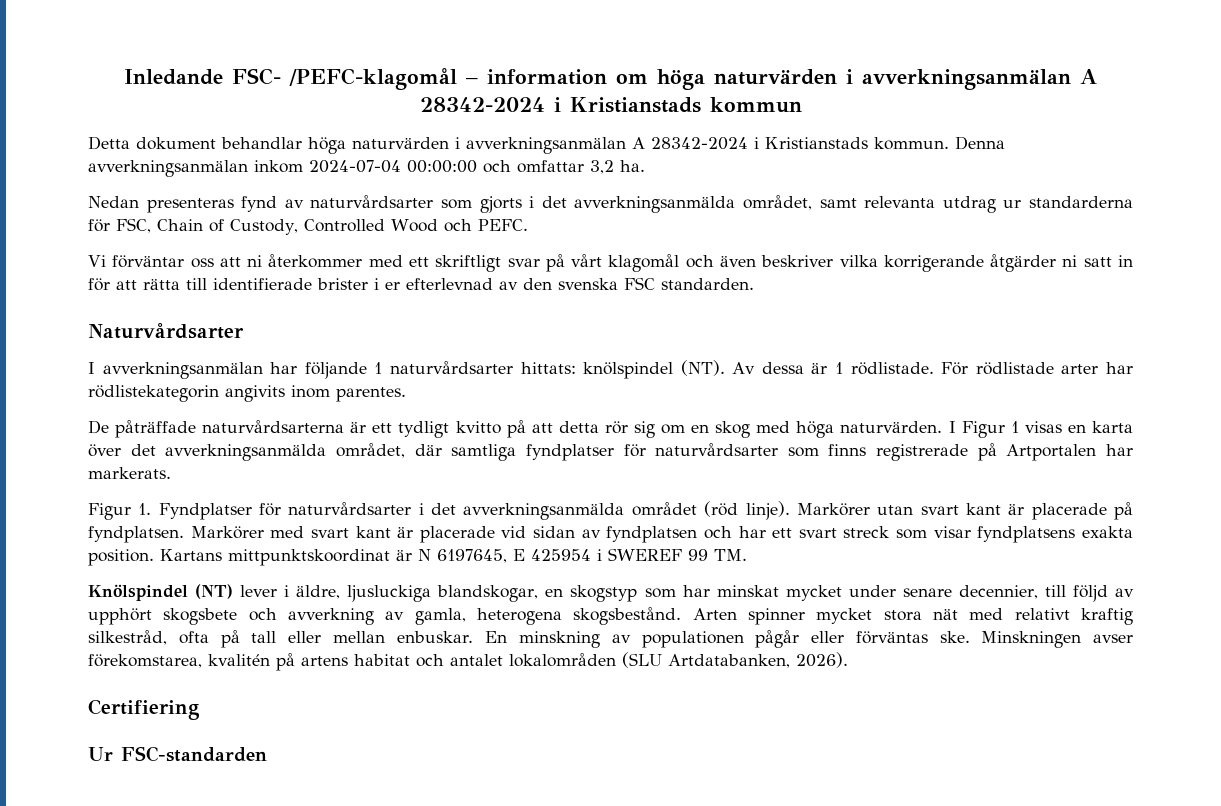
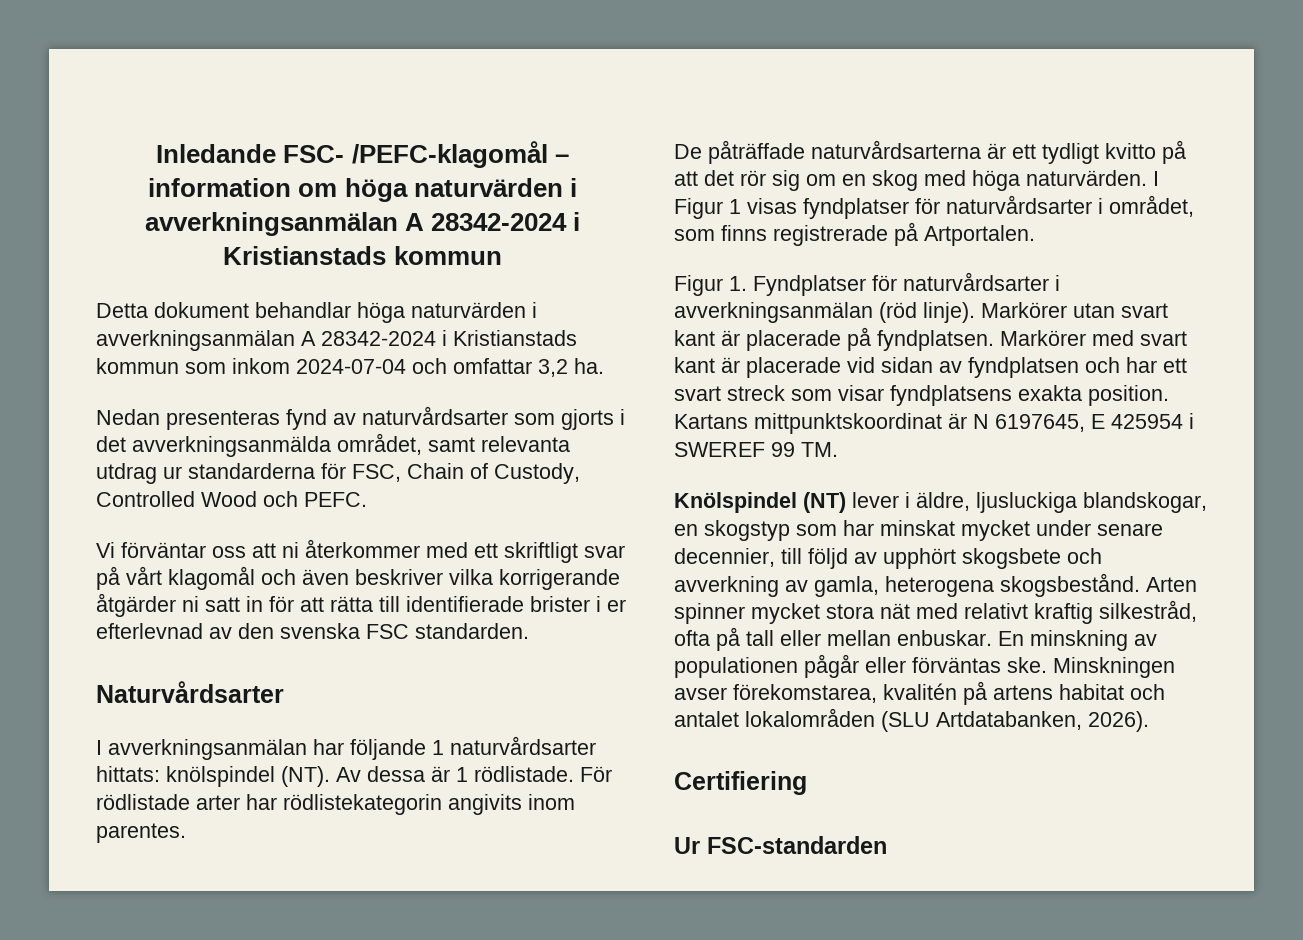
- Detta dokument behandlar höga naturvärden i avverkningsanmälan A 28342-2024 i Kristianstads kommun. Denna avverkningsanmälan inkom 2024-07-04 00:00:00 och omfattar 3,2 ha.
+ Detta dokument behandlar höga naturvärden i avverkningsanmälan A 28342-2024 i Kristianstads kommun som inkom 2024-07-04 och omfattar 3,2 ha.
- De påträffade naturvårdsarterna är ett tydligt kvitto på att detta rör sig om en skog med höga naturvärden.
+ De påträffade naturvårdsarterna är ett tydligt kvitto på att det rör sig om en skog med höga naturvärden.
- I Figur 1 visas en karta över det avverkningsanmälda området, där samtliga fyndplatser för naturvårdsarter som finns registrerade på Artportalen har markerats.
+ I Figur 1 visas fyndplatser för naturvårdsarter i området, som finns registrerade på Artportalen.
- Figur 1. Fyndplatser för naturvårdsarter i det avverkningsanmälda området (röd linje).
+ Figur 1. Fyndplatser för naturvårdsarter i avverkningsanmälan (röd linje).

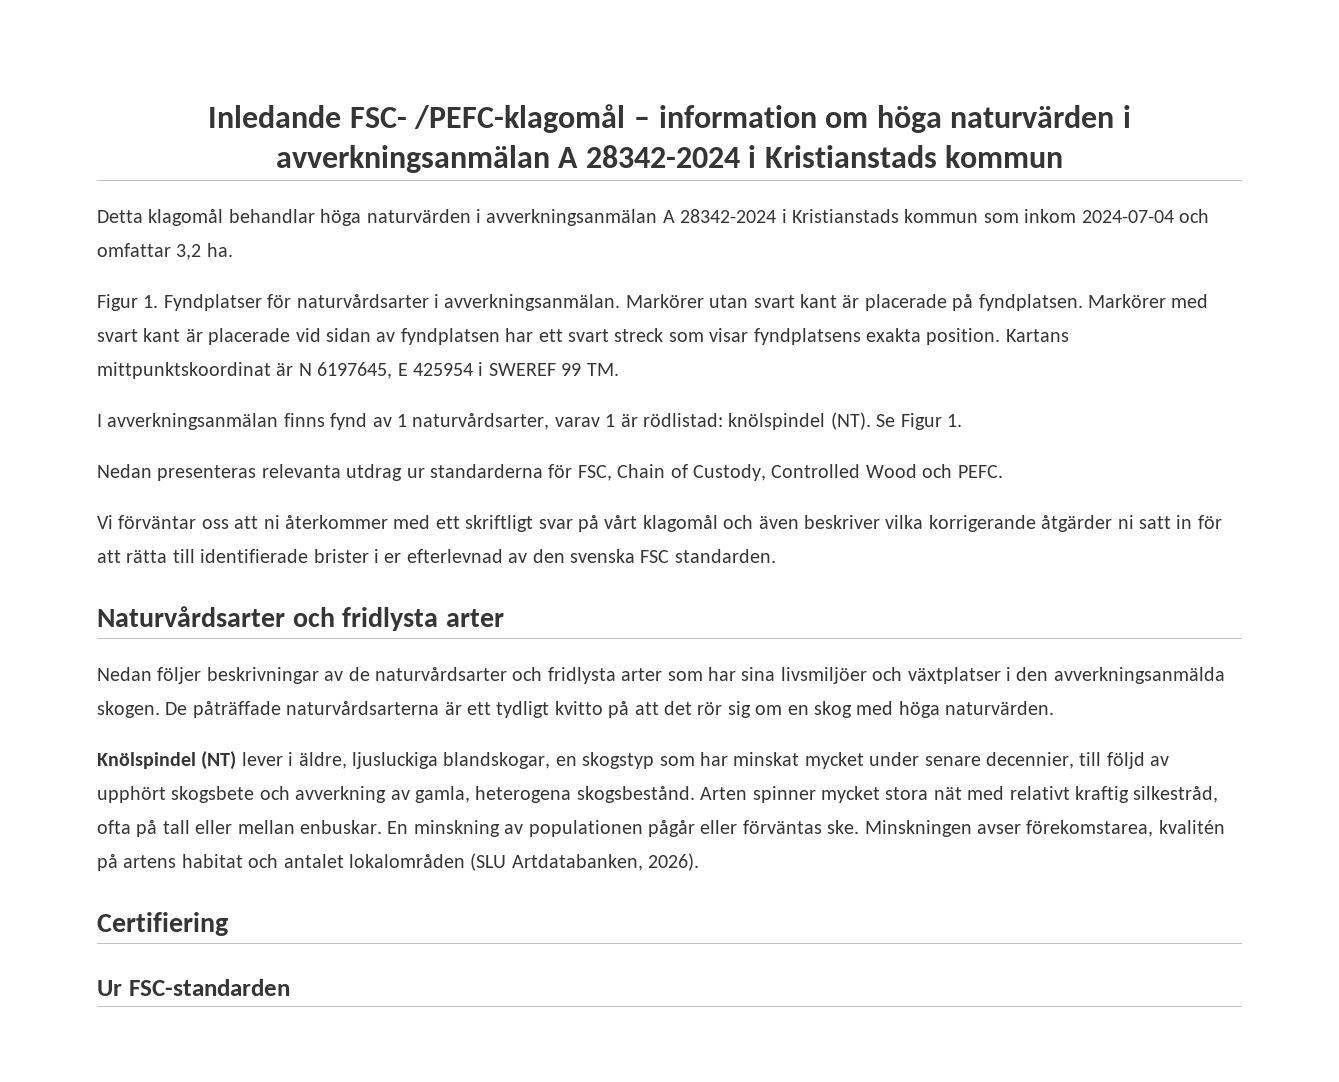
- Detta dokument behandlar höga naturvärden i avverkningsanmälan A 28342-2024 i Kristianstads kommun som inkom 2024-07-04 och omfattar 3,2 ha.
+ Detta klagomål behandlar höga naturvärden i avverkningsanmälan A 28342-2024 i Kristianstads kommun som inkom 2024-07-04 och omfattar 3,2 ha.
- Nedan presenteras fynd av naturvårdsarter som gjorts i det avverkningsanmälda området, samt relevanta utdrag ur standarderna för FSC, Chain of Custody, Controlled Wood och PEFC.
+ Figur 1. Fyndplatser för naturvårdsarter i avverkningsanmälan. Markörer utan svart kant är placerade på fyndplatsen. Markörer med svart kant är placerade vid sidan av fyndplatsen har ett svart streck som visar fyndplatsens exakta position. Kartans mittpunktskoordinat är N 6197645, E 425954 i SWEREF 99 TM.
+ I avverkningsanmälan finns fynd av 1 naturvårdsarter, varav 1 är rödlistad: knölspindel (NT). Se Figur 1.
+ Nedan presenteras relevanta utdrag ur standarderna för FSC, Chain of Custody, Controlled Wood och PEFC.
- Naturvårdsarter
- I avverkningsanmälan har följande 1 naturvårdsarter hittats: knölspindel (NT). Av dessa är 1 rödlistade. För rödlistade arter har rödlistekategorin angivits inom parentes.
- De påträffade naturvårdsarterna är ett tydligt kvitto på att det rör sig om en skog med höga naturvärden. I Figur 1 visas fyndplatser för naturvårdsarter i området, som finns registrerade på Artportalen.
- Figur 1. Fyndplatser för naturvårdsarter i avverkningsanmälan (röd linje). Markörer utan svart kant är placerade på fyndplatsen. Markörer med svart kant är placerade vid sidan av fyndplatsen och har ett svart streck som visar fyndplatsens exakta position. Kartans mittpunktskoordinat är N 6197645, E 425954 i SWEREF 99 TM.
+ Naturvårdsarter och fridlysta arter
+ Nedan följer beskrivningar av de naturvårdsarter och fridlysta arter som har sina livsmiljöer och växtplatser i den avverkningsanmälda skogen. De påträffade naturvårdsarterna är ett tydligt kvitto på att det rör sig om en skog med höga naturvärden.

